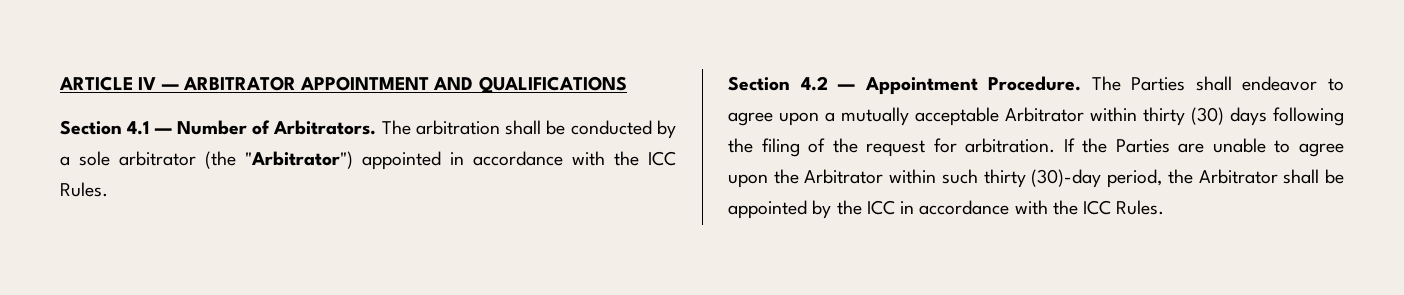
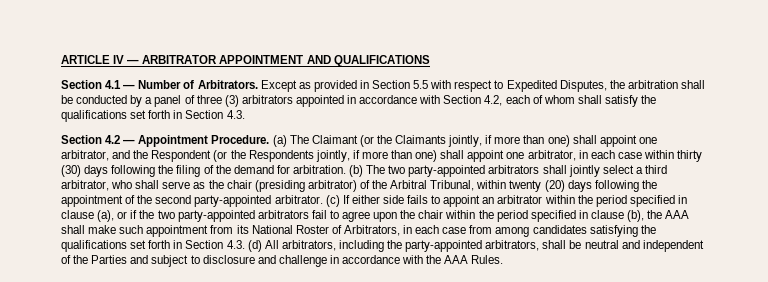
- The arbitration shall be conducted by a sole arbitrator (the "Arbitrator") appointed in accordance with the ICC Rules.
+ Except as provided in Section 5.5 with respect to Expedited Disputes, the arbitration shall be conducted by a panel of three (3) arbitrators appointed in accordance with Section 4.2, each of whom shall satisfy the qualifications set forth in Section 4.3.
- The Parties shall endeavor to agree upon a mutually acceptable Arbitrator within thirty (30) days following the filing of the request for arbitration.
+ (a) The Claimant (or the Claimants jointly, if more than one) shall appoint one arbitrator, and the Respondent (or the Respondents jointly, if more than one) shall appoint one arbitrator, in each case within thirty (30) days following the filing of the demand for arbitration.
- If the Parties are unable to agree upon the Arbitrator within such thirty (30)-day period, the Arbitrator shall be appointed by the ICC in accordance with the ICC Rules.
+ (b) The two party-appointed arbitrators shall jointly select a third arbitrator, who shall serve as the chair (presiding arbitrator) of the Arbitral Tribunal, within twenty (20) days following the appointment of the second party-appointed arbitrator. (c) If either side fails to appoint an arbitrator within the period specified in clause (a), or if the two party-appointed arbitrators fail to agree upon the chair within the period specified in clause (b), the AAA shall make such appointment from its National Roster of Arbitrators, in each case from among candidates satisfying the qualifications set forth in Section 4.3. (d) All arbitrators, including the party-appointed arbitrators, shall be neutral and independent of the Parties and subject to disclosure and challenge in accordance with the AAA Rules.

